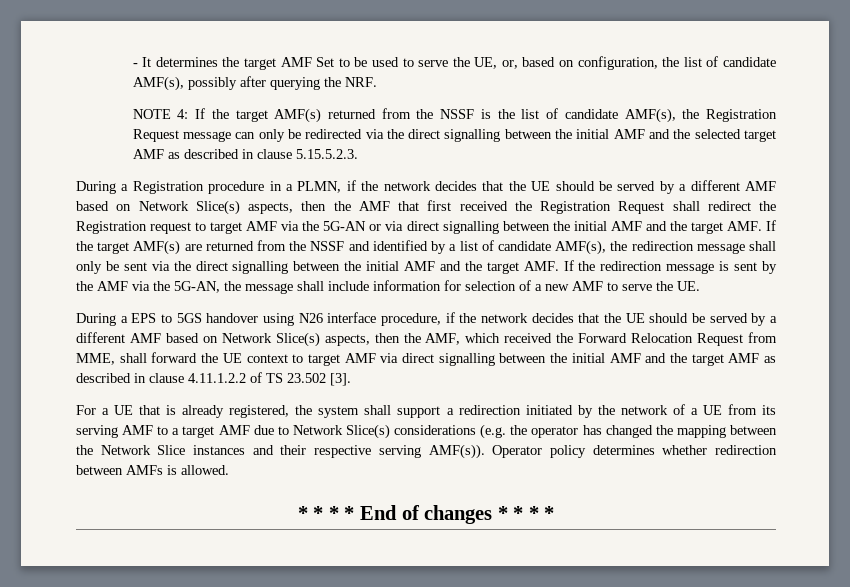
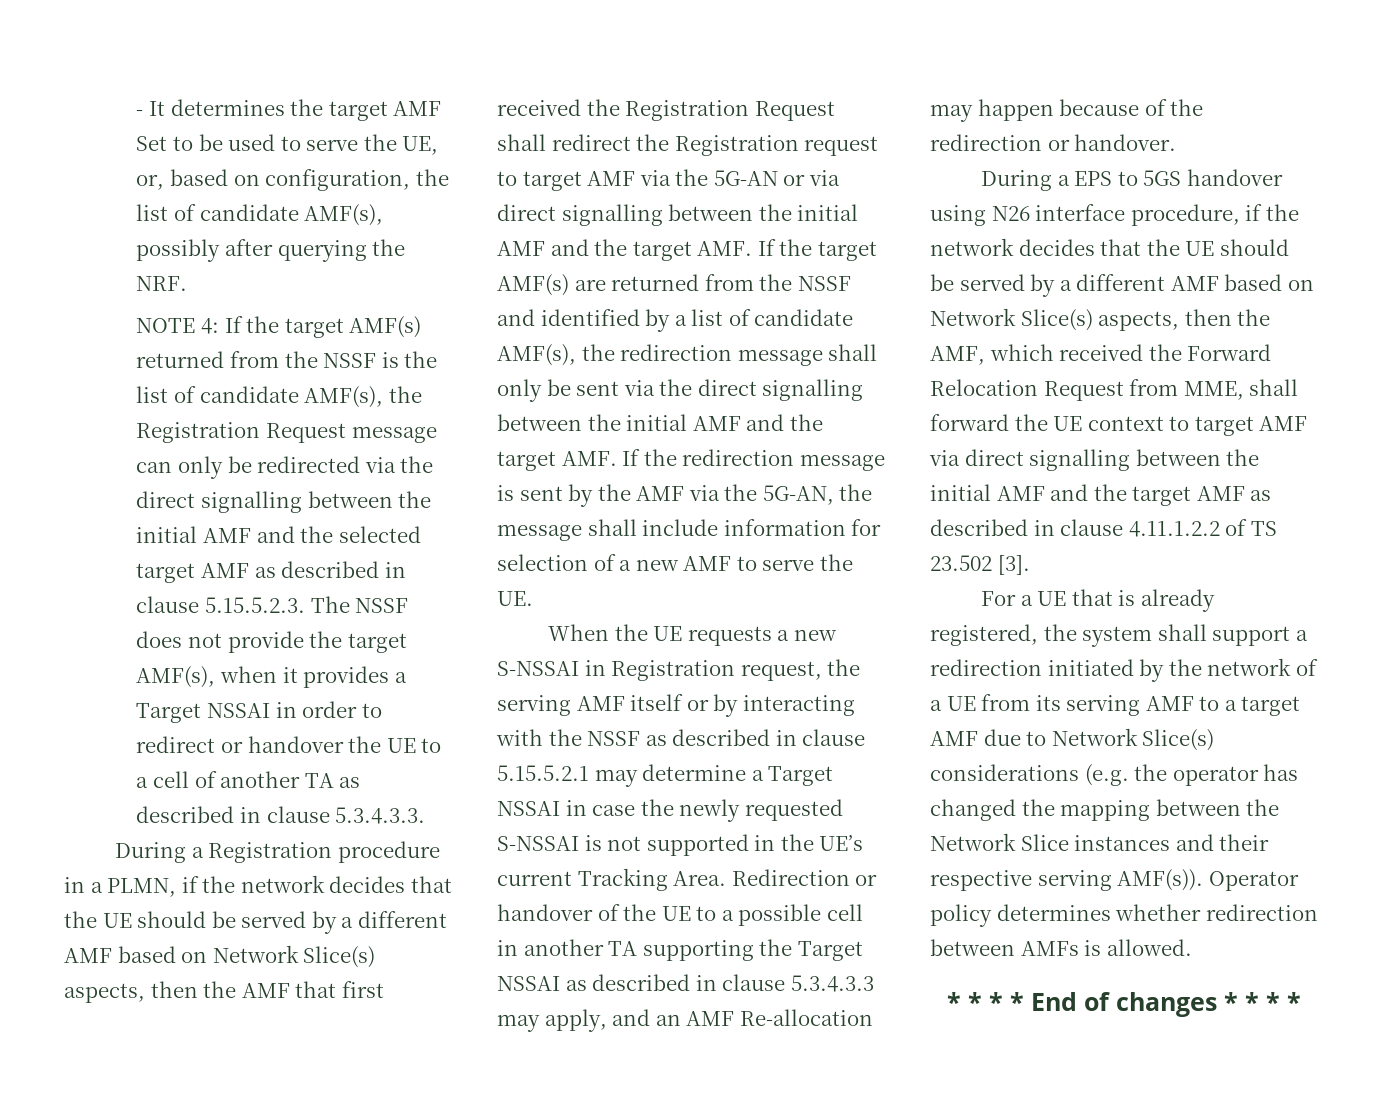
- NOTE 4: If the target AMF(s) returned from the NSSF is the list of candidate AMF(s), the Registration Request message can only be redirected via the direct signalling between the initial AMF and the selected target AMF as described in clause 5.15.5.2.3.
+ NOTE 4: If the target AMF(s) returned from the NSSF is the list of candidate AMF(s), the Registration Request message can only be redirected via the direct signalling between the initial AMF and the selected target AMF as described in clause 5.15.5.2.3. The NSSF does not provide the target AMF(s), when it provides a Target NSSAI in order to redirect or handover the UE to a cell of another TA as described in clause 5.3.4.3.3.
+ When the UE requests a new S-NSSAI in Registration request, the serving AMF itself or by interacting with the NSSF as described in clause 5.15.5.2.1 may determine a Target NSSAI in case the newly requested S-NSSAI is not supported in the UE’s current Tracking Area. Redirection or handover of the UE to a possible cell in another TA supporting the Target NSSAI as described in clause 5.3.4.3.3 may apply, and an AMF Re-allocation may happen because of the redirection or handover.

